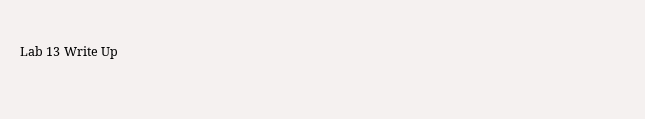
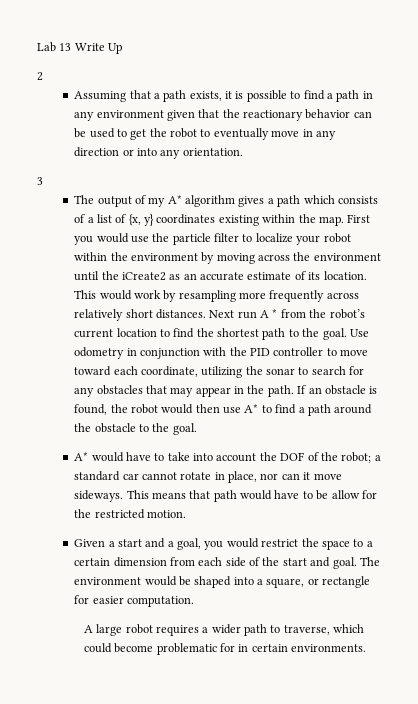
+ 2
+ Assuming that a path exists, it is possible to find a path in any environment given that the reactionary behavior can be used to get the robot to eventually move in any direction or into any orientation.
+ 3
+ The output of my A* algorithm gives a path which consists of a list of {x, y} coordinates existing within the map. First you would use the particle filter to localize your robot within the environment by moving across the environment until the iCreate2 as an accurate estimate of its location. This would work by resampling more frequently across relatively short distances. Next run A * from the robot’s current location to find the shortest path to the goal. Use odometry in conjunction with the PID controller to move toward each coordinate, utilizing the sonar to search for any obstacles that may appear in the path. If an obstacle is found, the robot would then use A* to find a path around the obstacle to the goal.
+ A* would have to take into account the DOF of the robot; a standard car cannot rotate in place, nor can it move sideways. This means that path would have to be allow for the restricted motion.
+ Given a start and a goal, you would restrict the space to a certain dimension from each side of the start and goal. The environment would be shaped into a square, or rectangle for easier computation.
+ A large robot requires a wider path to traverse, which could become problematic for in certain environments.

